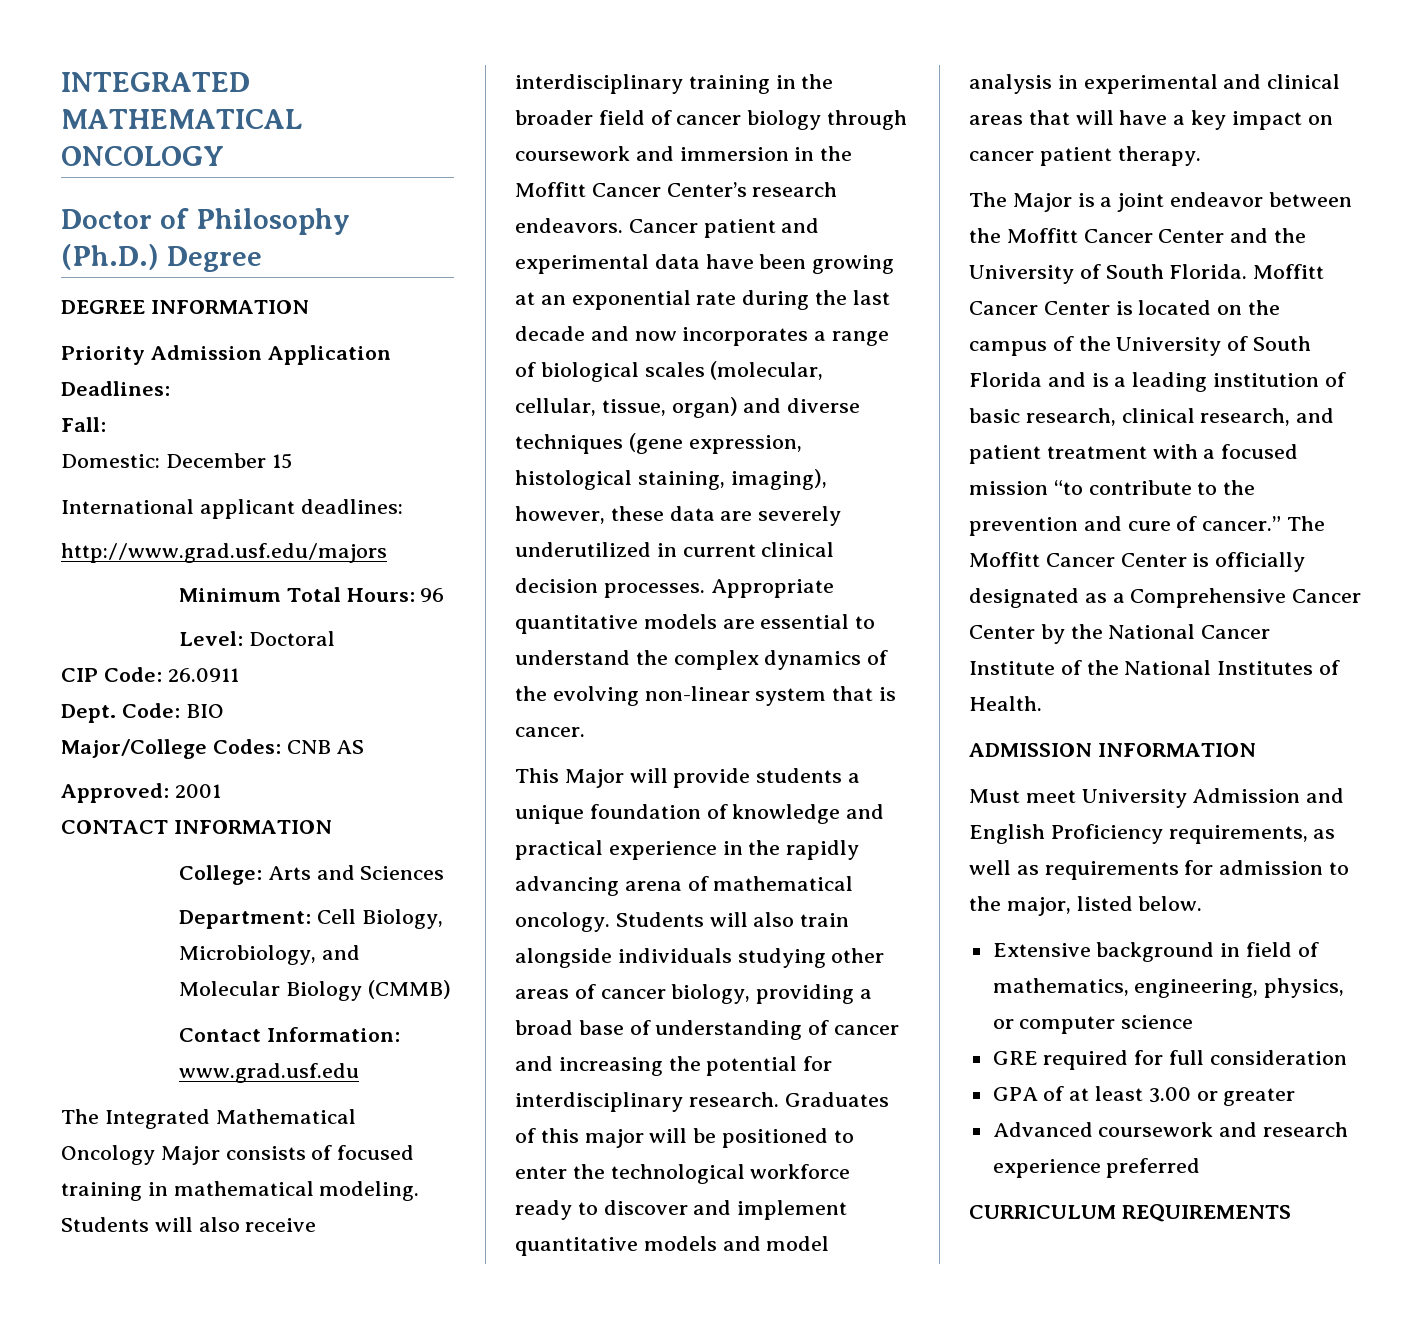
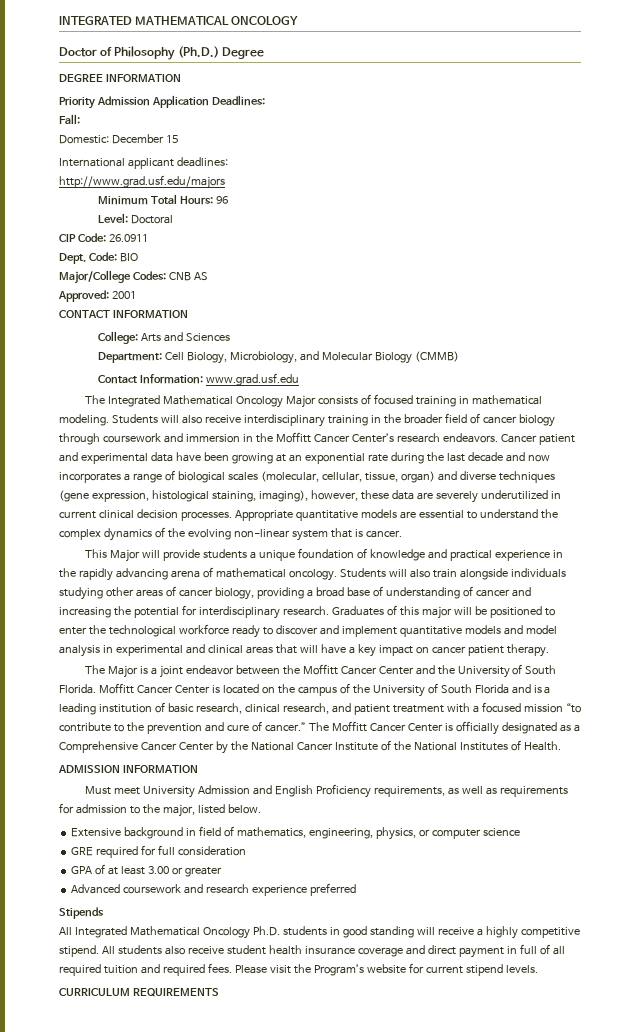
+ Stipends
+ All Integrated Mathematical Oncology Ph.D. students in good standing will receive a highly competitive stipend. All students also receive student health insurance coverage and direct payment in full of all required tuition and required fees. Please visit the Program’s website for current stipend levels.

